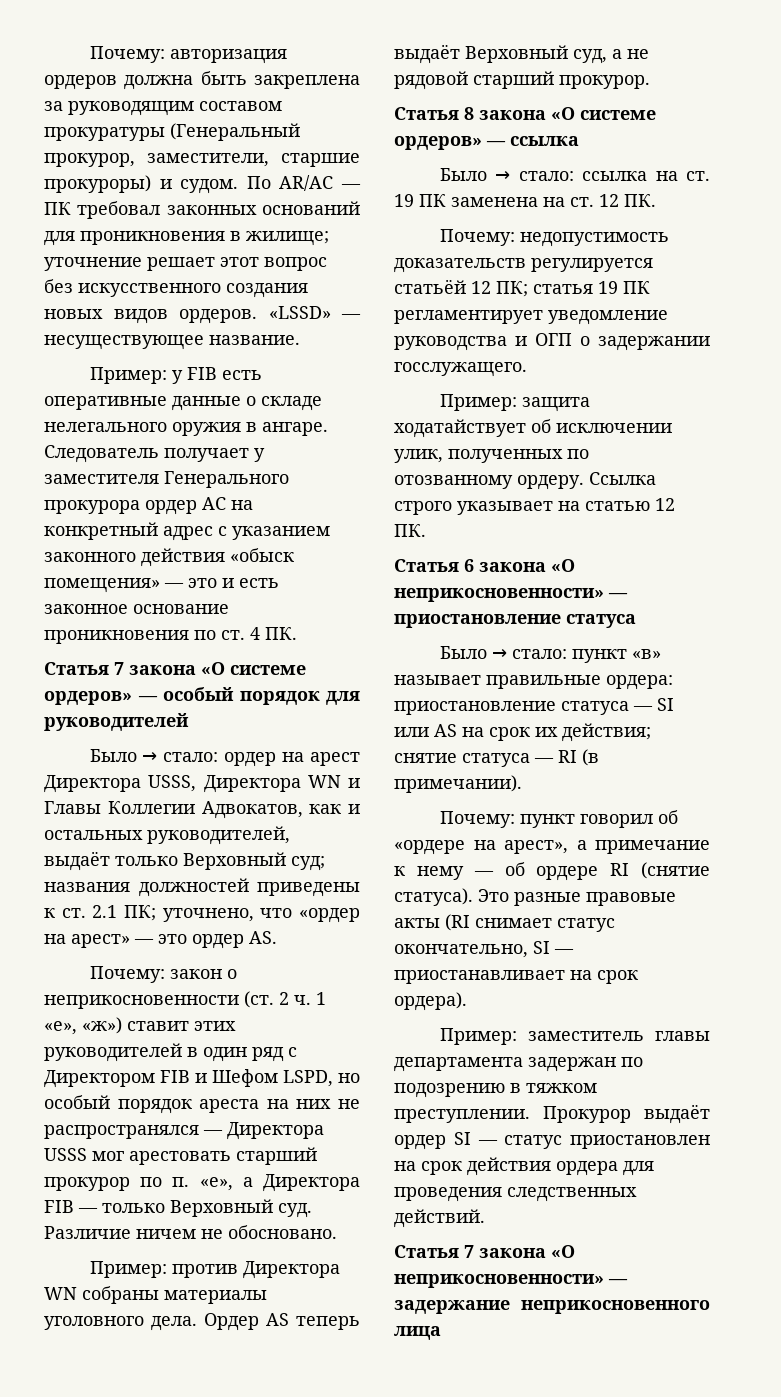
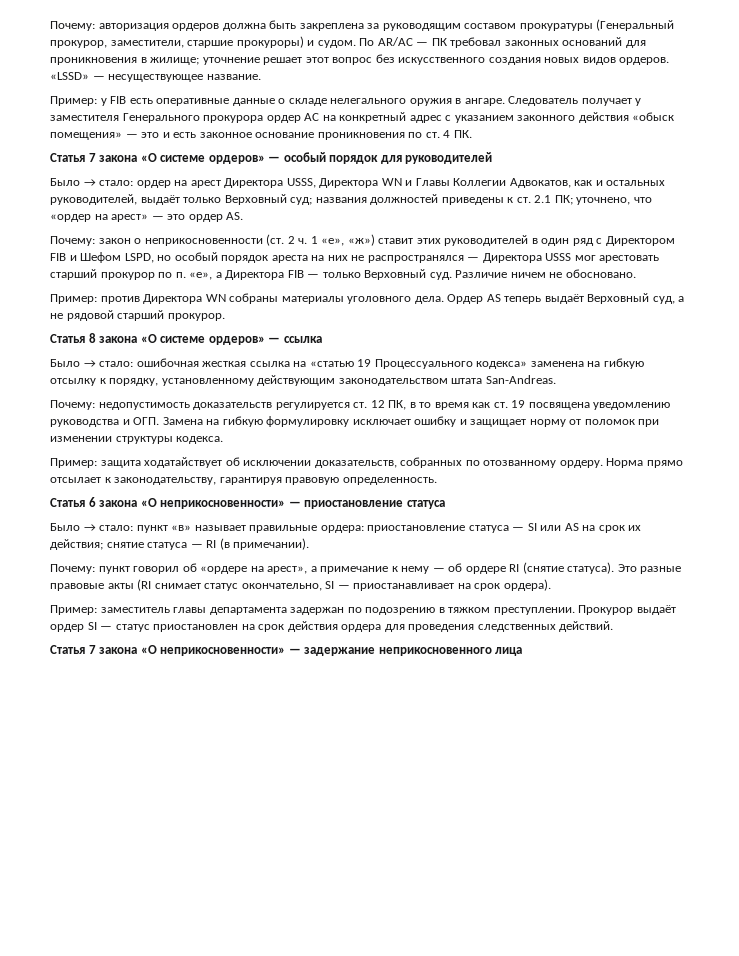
- Было → стало: ссылка на ст. 19 ПК заменена на ст. 12 ПК.
- Почему: недопустимость доказательств регулируется статьёй 12 ПК; статья 19 ПК регламентирует уведомление руководства и ОГП о задержании госслужащего.
+ Было → стало: ошибочная жесткая ссылка на «статью 19 Процессуального кодекса» заменена на гибкую отсылку к порядку, установленному действующим законодательством штата San-Andreas.
+ Почему: недопустимость доказательств регулируется ст. 12 ПК, в то время как ст. 19 посвящена уведомлению руководства и ОГП. Замена на гибкую формулировку исключает ошибку и защищает норму от поломок при изменении структуры кодекса.
- Пример: защита ходатайствует об исключении улик, полученных по отозванному ордеру.
+ Пример: защита ходатайствует об исключении доказательств, собранных по отозванному ордеру.
- Ссылка строго указывает на статью 12 ПК.
+ Норма прямо отсылает к законодательству, гарантируя правовую определенность.

